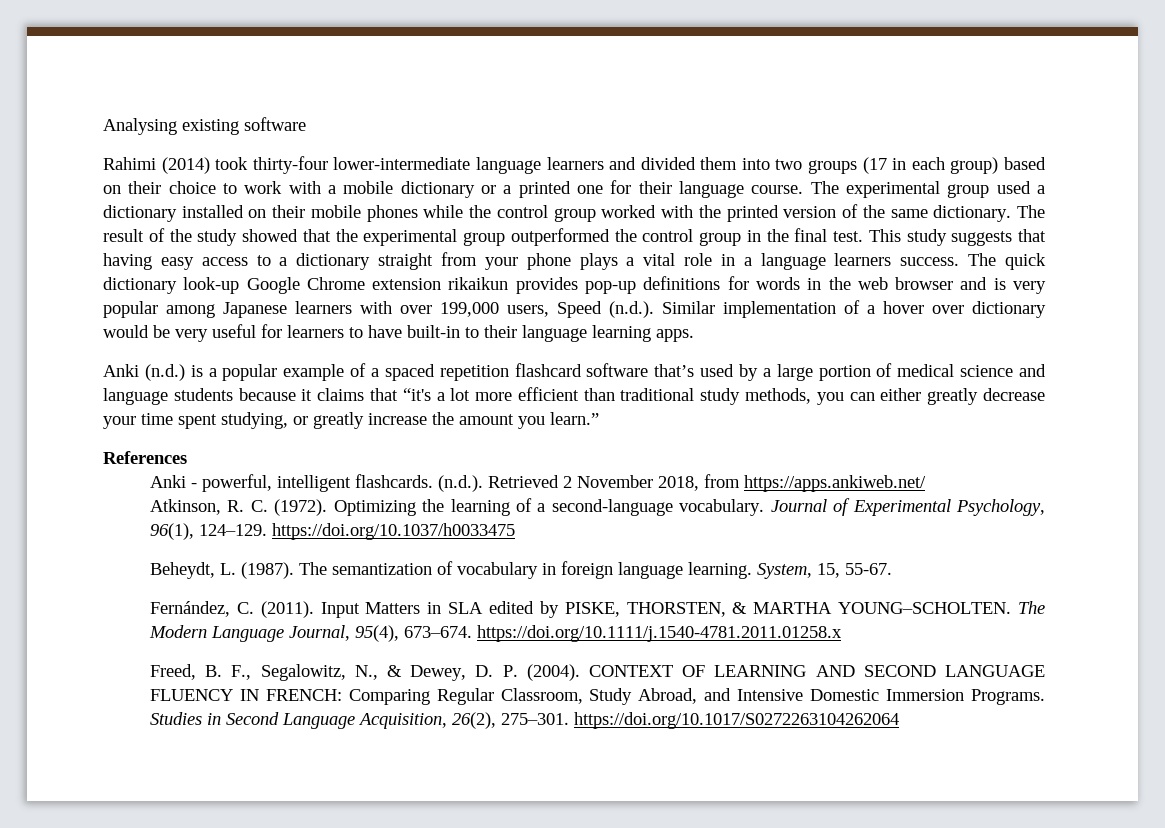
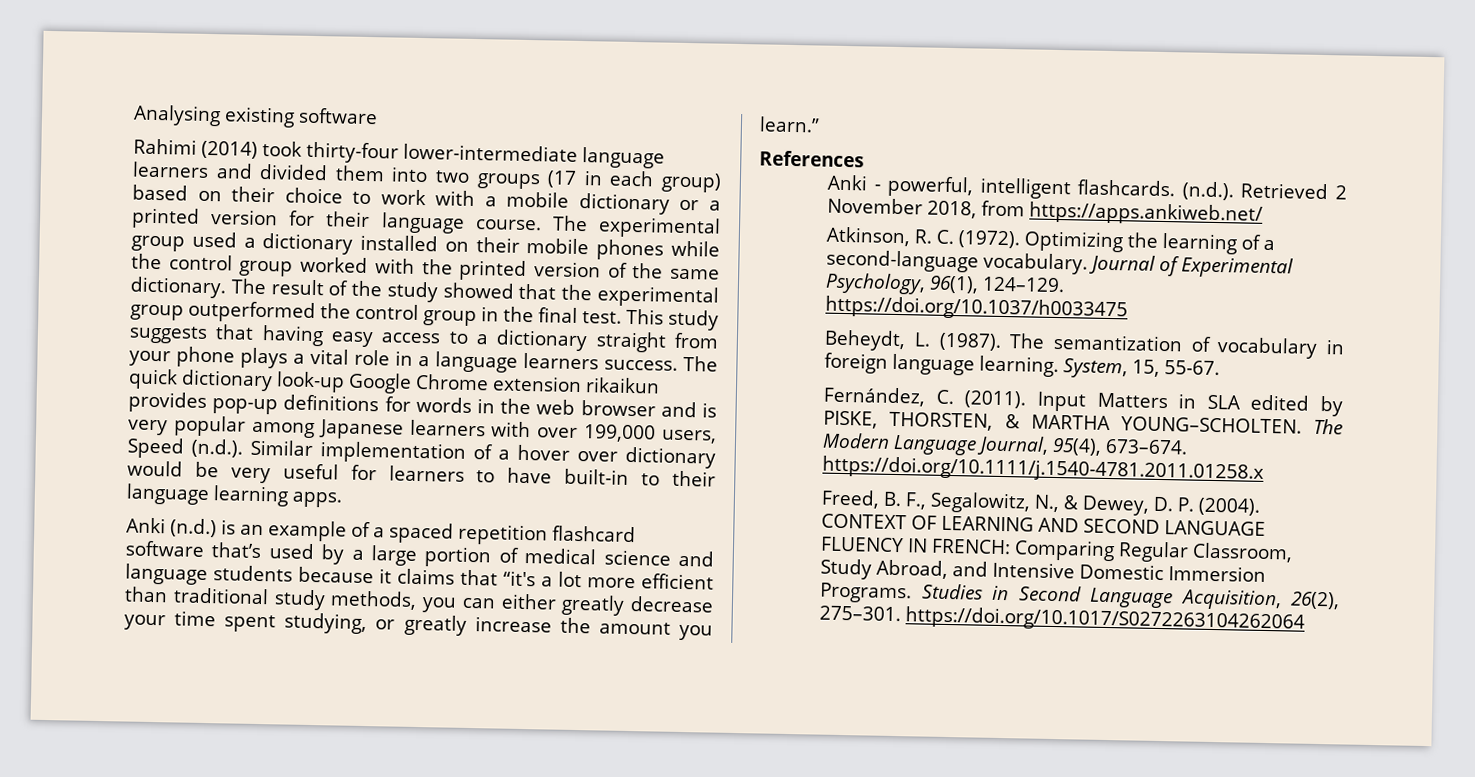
- Rahimi (2014) took thirty-four lower-intermediate language learners and divided them into two groups (17 in each group) based on their choice to work with a mobile dictionary or a printed one for their language course.
+ Rahimi (2014) took thirty-four lower-intermediate language learners and divided them into two groups (17 in each group) based on their choice to work with a mobile dictionary or a printed version for their language course.
- Anki (n.d.) is a popular example of a spaced repetition flashcard software that’s used by a large portion of medical science and language students because it claims that “it's a lot more efficient than traditional study methods, you can either greatly decrease your time spent studying, or greatly increase the amount you learn.”
+ Anki (n.d.) is an example of a spaced repetition flashcard software that’s used by a large portion of medical science and language students because it claims that “it's a lot more efficient than traditional study methods, you can either greatly decrease your time spent studying, or greatly increase the amount you learn.”

